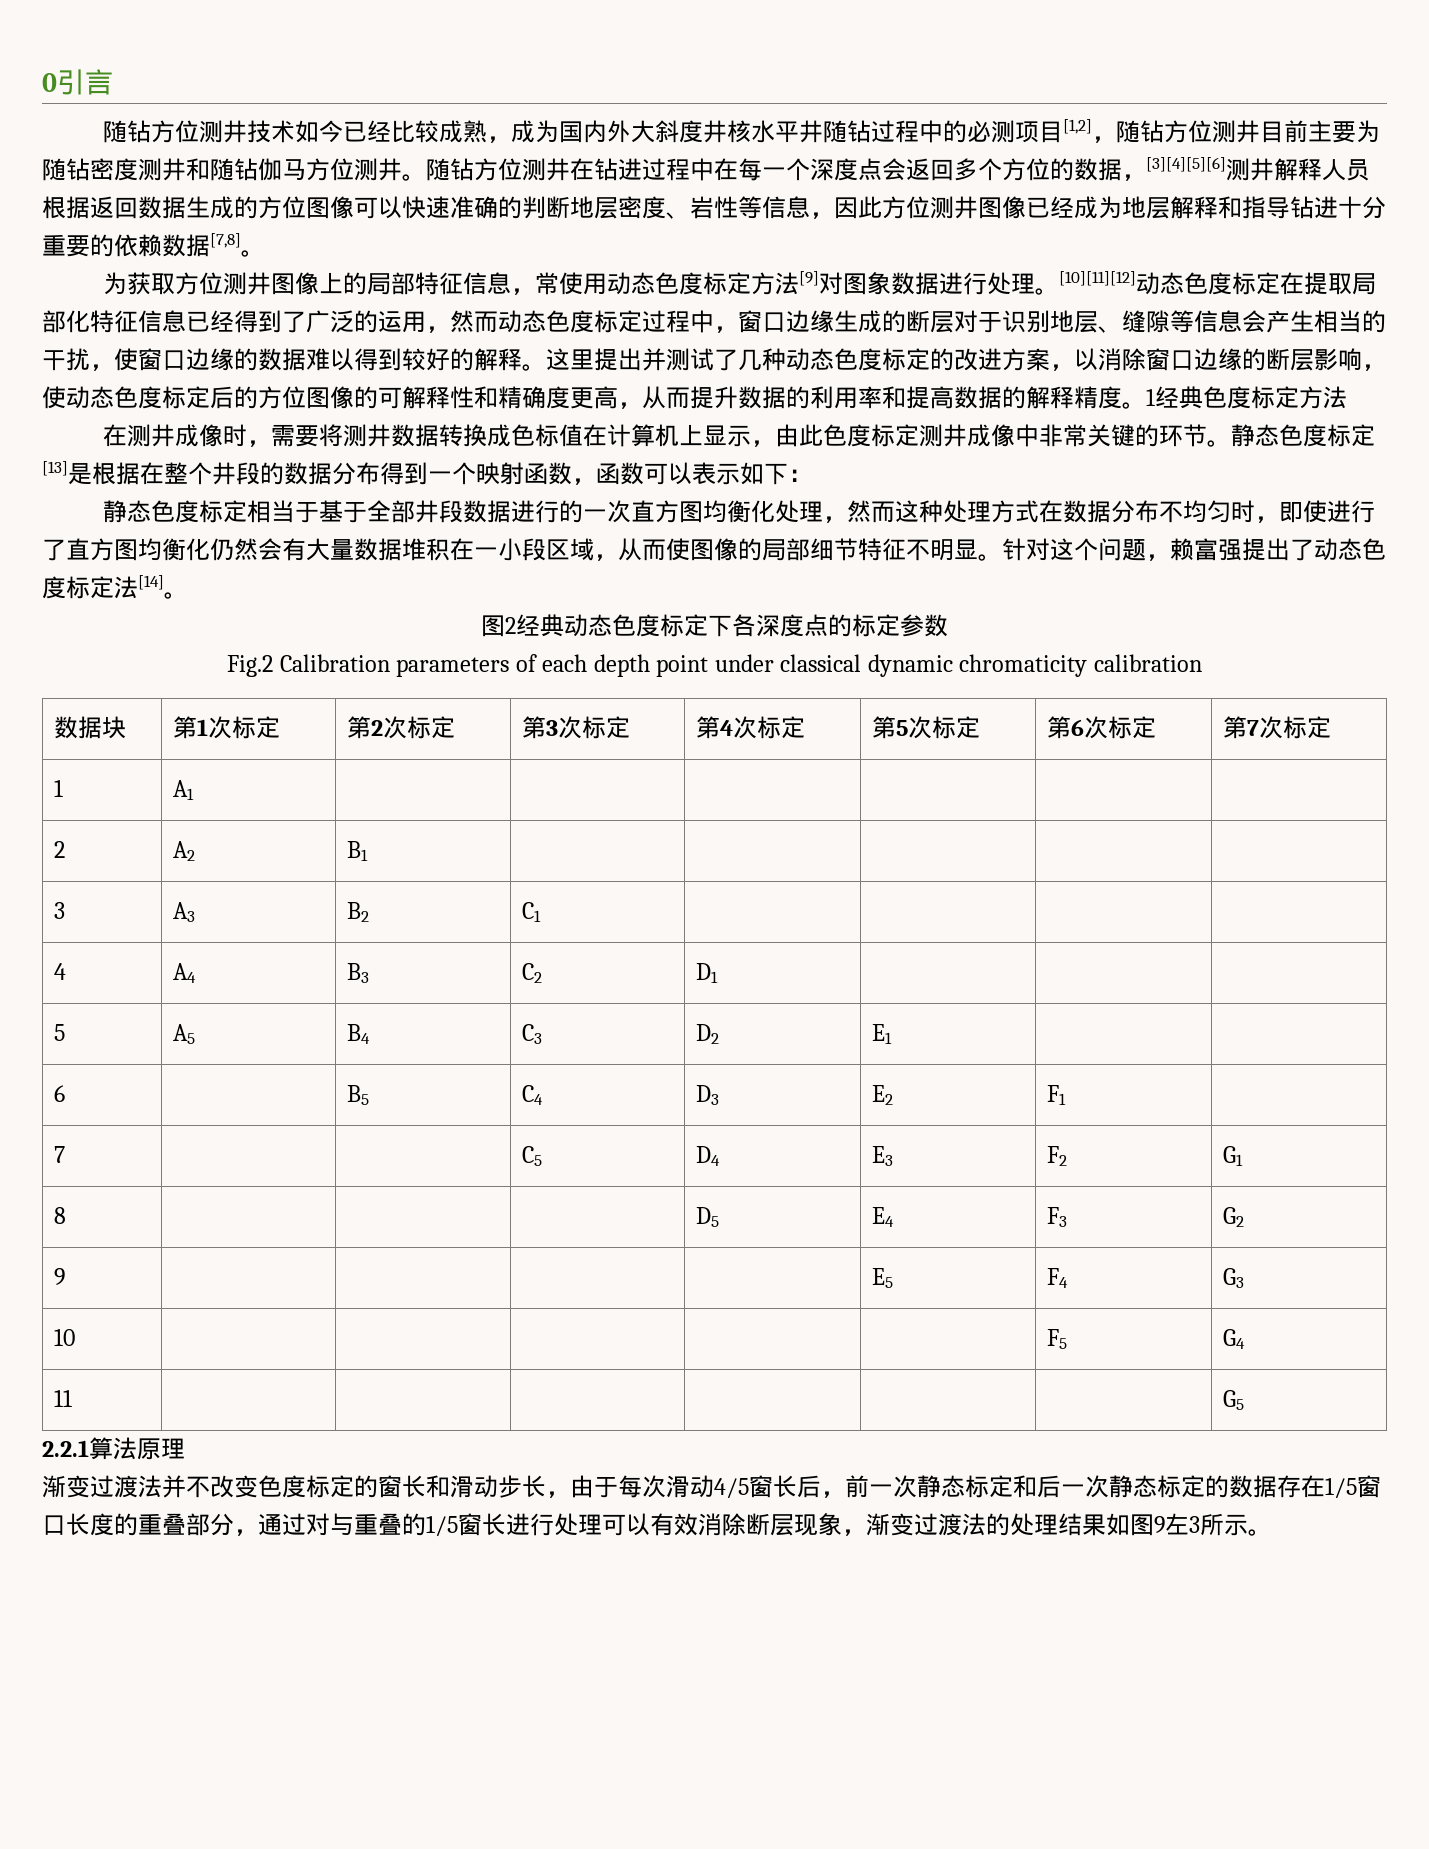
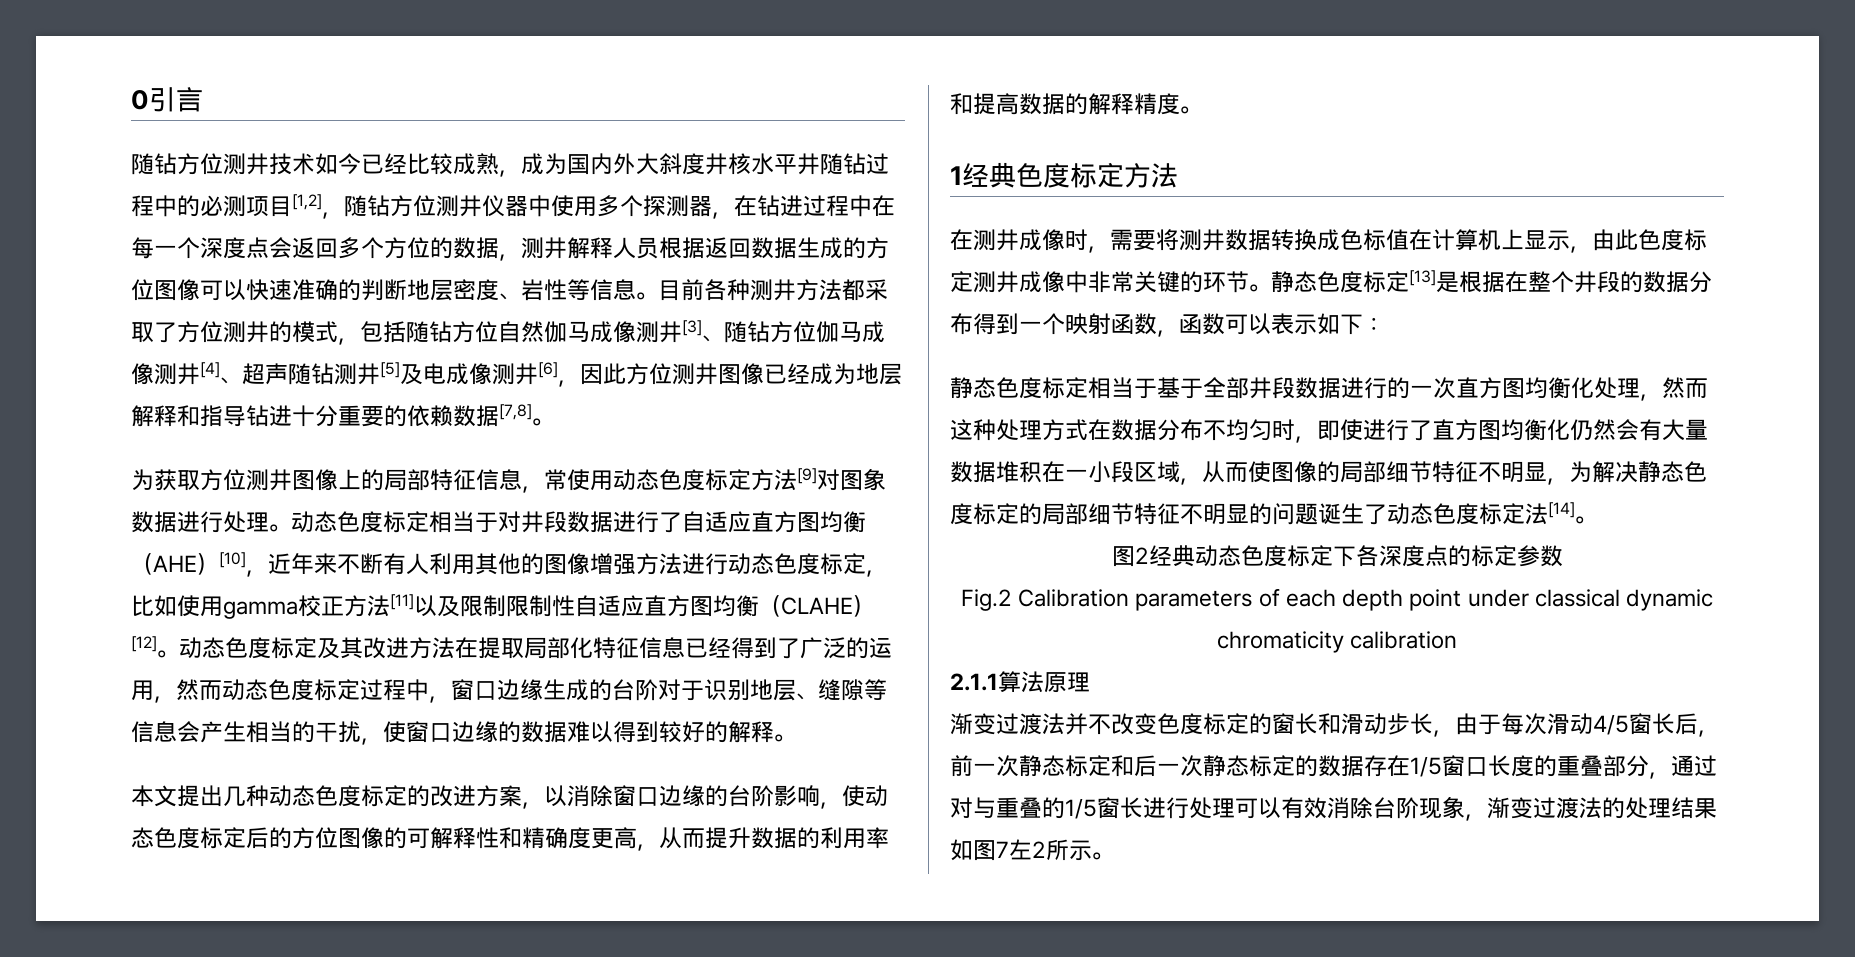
- 随钻方位测井技术如今已经比较成熟，成为国内外大斜度井核水平井随钻过程中的必测项目[1,2]，随钻方位测井目前主要为随钻密度测井和随钻伽马方位测井。随钻方位测井在钻进过程中在每一个深度点会返回多个方位的数据，[3][4][5][6]测井解释人员根据返回数据生成的方位图像可以快速准确的判断地层密度、岩性等信息，因此方位测井图像已经成为地层解释和指导钻进十分重要的依赖数据[7,8]。
+ 随钻方位测井技术如今已经比较成熟，成为国内外大斜度井核水平井随钻过程中的必测项目[1,2]，随钻方位测井仪器中使用多个探测器，在钻进过程中在每一个深度点会返回多个方位的数据，测井解释人员根据返回数据生成的方位图像可以快速准确的判断地层密度、岩性等信息。目前各种测井方法都采取了方位测井的模式，包括随钻方位自然伽马成像测井[3]、随钻方位伽马成像测井[4]、超声随钻测井[5]及电成像测井[6]，因此方位测井图像已经成为地层解释和指导钻进十分重要的依赖数据[7,8]。
- [10][11][12]动态色度标定在提取局部化特征信息已经得到了广泛的运用，然而动态色度标定过程中，窗口边缘生成的断层对于识别地层、缝隙等信息会产生相当的干扰，使窗口边缘的数据难以得到较好的解释。这里提出并测试了几种动态色度标定的改进方案，以消除窗口边缘的断层影响，使动态色度标定后的方位图像的可解释性和精确度更高，从而提升数据的利用率和提高数据的解释精度。1经典色度标定方法
+ 动态色度标定相当于对井段数据进行了自适应直方图均衡（AHE）[10]，近年来不断有人利用其他的图像增强方法进行动态色度标定，比如使用gamma校正方法[11]以及限制限制性自适应直方图均衡（CLAHE）[12]。动态色度标定及其改进方法在提取局部化特征信息已经得到了广泛的运用，然而动态色度标定过程中，窗口边缘生成的台阶对于识别地层、缝隙等信息会产生相当的干扰，使窗口边缘的数据难以得到较好的解释。
+ 本文提出几种动态色度标定的改进方案，以消除窗口边缘的台阶影响，使动态色度标定后的方位图像的可解释性和精确度更高，从而提升数据的利用率和提高数据的解释精度。
+ 1经典色度标定方法
- 静态色度标定相当于基于全部井段数据进行的一次直方图均衡化处理，然而这种处理方式在数据分布不均匀时，即使进行了直方图均衡化仍然会有大量数据堆积在一小段区域，从而使图像的局部细节特征不明显。针对这个问题，赖富强提出了动态色度标定法[14]。
+ 静态色度标定相当于基于全部井段数据进行的一次直方图均衡化处理，然而这种处理方式在数据分布不均匀时，即使进行了直方图均衡化仍然会有大量数据堆积在一小段区域，从而使图像的局部细节特征不明显，为解决静态色度标定的局部细节特征不明显的问题诞生了动态色度标定法[14]。
- 数据块 | 第1次标定 | 第2次标定 | 第3次标定 | 第4次标定 | 第5次标定 | 第6次标定 | 第7次标定
- 1 | A1 | | | | | |
- 2 | A2 | B1 | | | | |
- 3 | A3 | B2 | C1 | | | |
- 4 | A4 | B3 | C2 | D1 | | |
- 5 | A5 | B4 | C3 | D2 | E1 | |
- 6 | | B5 | C4 | D3 | E2 | F1 |
- 7 | | | C5 | D4 | E3 | F2 | G1
- 8 | | | | D5 | E4 | F3 | G2
- 9 | | | | | E5 | F4 | G3
- 10 | | | | | | F5 | G4
- 11 | | | | | | | G5
- 2.2.1算法原理
+ 2.1.1算法原理
- 渐变过渡法并不改变色度标定的窗长和滑动步长，由于每次滑动4/5窗长后，前一次静态标定和后一次静态标定的数据存在1/5窗口长度的重叠部分，通过对与重叠的1/5窗长进行处理可以有效消除断层现象，渐变过渡法的处理结果如图9左3所示。
+ 渐变过渡法并不改变色度标定的窗长和滑动步长，由于每次滑动4/5窗长后，前一次静态标定和后一次静态标定的数据存在1/5窗口长度的重叠部分，通过对与重叠的1/5窗长进行处理可以有效消除台阶现象，渐变过渡法的处理结果如图7左2所示。

